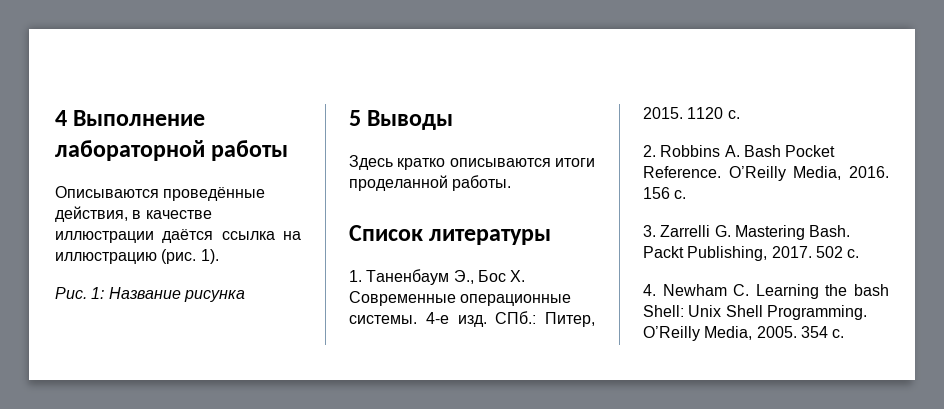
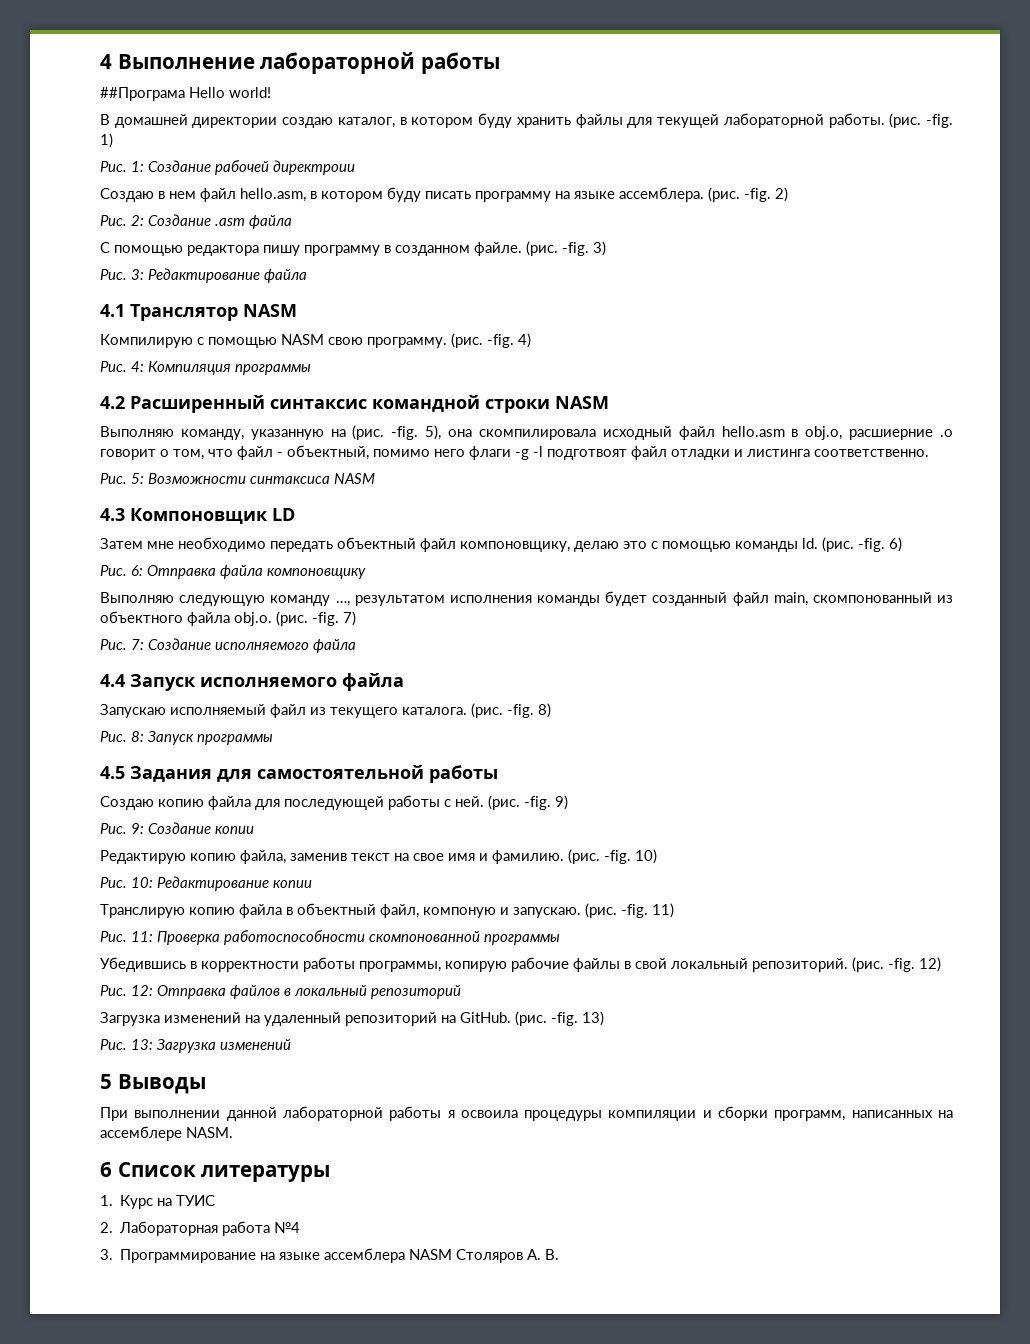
- Описываются проведённые действия, в качестве иллюстрации даётся ссылка на иллюстрацию (рис. 1).
- Рис. 1: Название рисунка
+ ##Програма Hello world!
+ В домашней директории создаю каталог, в котором буду хранить файлы для текущей лабораторной работы. (рис. -fig. 1)
+ Рис. 1: Создание рабочей директроии
+ Создаю в нем файл hello.asm, в котором буду писать программу на языке ассемблера. (рис. -fig. 2)
+ Рис. 2: Создание .asm файла
+ С помощью редактора пишу программу в созданном файле. (рис. -fig. 3)
+ Рис. 3: Редактирование файла
+ 4.1 Транслятор NASM
+ Компилирую с помощью NASM свою программу. (рис. -fig. 4)
+ Рис. 4: Компиляция программы
+ 4.2 Расширенный синтаксис командной строки NASM
+ Выполняю команду, указанную на (рис. -fig. 5), она скомпилировала исходный файл hello.asm в obj.o, расшиерние .o говорит о том, что файл - объектный, помимо него флаги -g -l подготвоят файл отладки и листинга соответственно.
+ Рис. 5: Возможности синтаксиса NASM
+ 4.3 Компоновщик LD
+ Затем мне необходимо передать объектный файл компоновщику, делаю это с помощью команды ld. (рис. -fig. 6)
+ Рис. 6: Отправка файла компоновщику
+ Выполняю следующую команду …, результатом исполнения команды будет созданный файл main, скомпонованный из объектного файла obj.o. (рис. -fig. 7)
+ Рис. 7: Создание исполняемого файла
+ 4.4 Запуск исполняемого файла
+ Запускаю исполняемый файл из текущего каталога. (рис. -fig. 8)
+ Рис. 8: Запуск программы
+ 4.5 Задания для самостоятельной работы
+ Создаю копию файла для последующей работы с ней. (рис. -fig. 9)
+ Рис. 9: Создание копии
+ Редактирую копию файла, заменив текст на свое имя и фамилию. (рис. -fig. 10)
+ Рис. 10: Редактирование копии
+ Транслирую копию файла в объектный файл, компоную и запускаю. (рис. -fig. 11)
+ Рис. 11: Проверка работоспособности скомпонованной программы
+ Убедившись в корректности работы программы, копирую рабочие файлы в свой локальный репозиторий. (рис. -fig. 12)
+ Рис. 12: Отправка файлов в локальный репозиторий
+ Загрузка изменений на удаленный репозиторий на GitHub. (рис. -fig. 13)
+ Рис. 13: Загрузка изменений
  5 Выводы
- Здесь кратко описываются итоги проделанной работы.
- Список литературы
- 1. Таненбаум Э., Бос Х. Современные операционные системы. 4-е изд. СПб.: Питер, 2015. 1120 с.
- 2. Robbins A. Bash Pocket Reference. O’Reilly Media, 2016. 156 с.
- 3. Zarrelli G. Mastering Bash. Packt Publishing, 2017. 502 с.
- 4. Newham C. Learning the bash Shell: Unix Shell Programming. O’Reilly Media, 2005. 354 с.
+ При выполнении данной лабораторной работы я освоила процедуры компиляции и сборки программ, написанных на ассемблере NASM.
+ 6 Список литературы
+ 1. Курс на ТУИС
+ 2. Лабораторная работа №4
+ 3. Программирование на языке ассемблера NASM Столяров А. В.

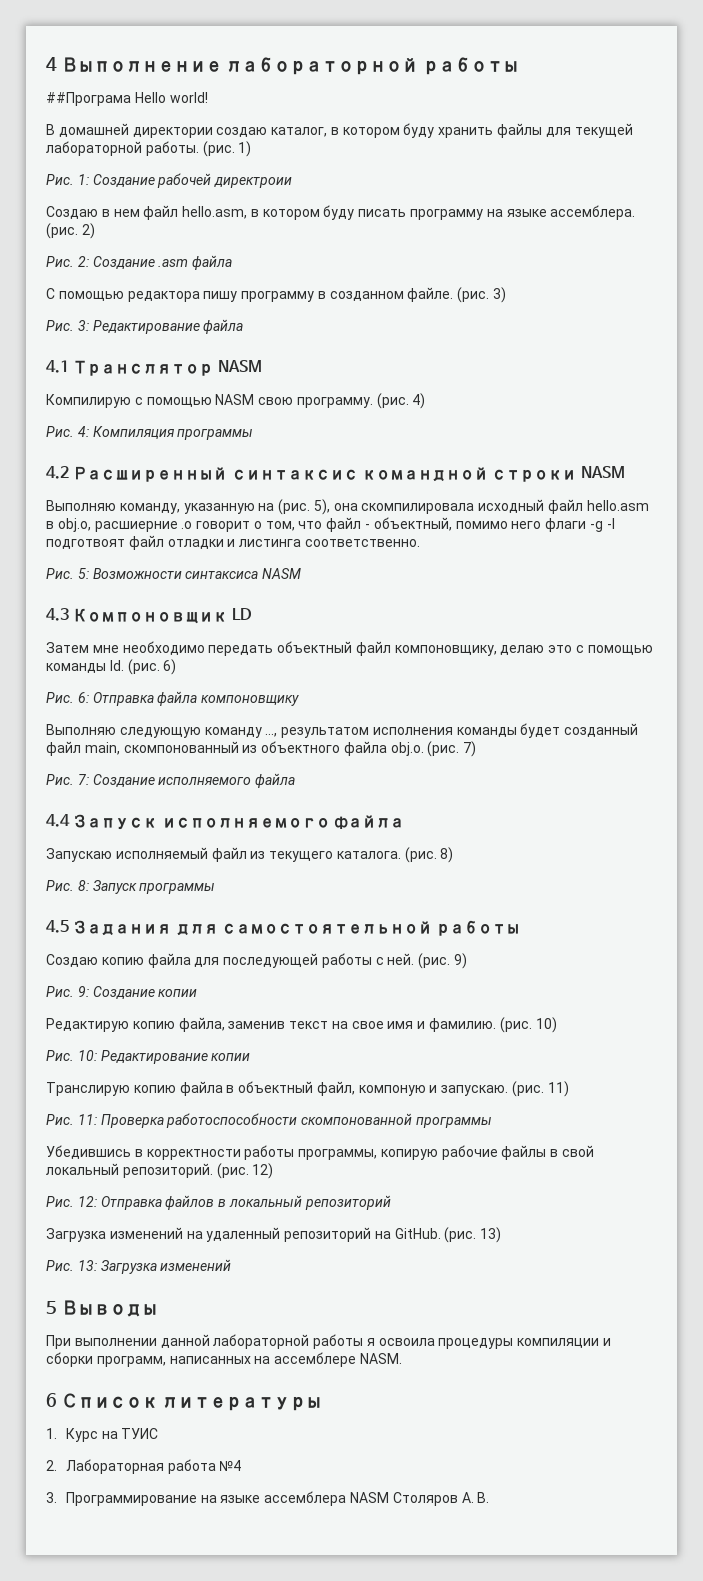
- В домашней директории создаю каталог, в котором буду хранить файлы для текущей лабораторной работы. (рис. -fig.
+ В домашней директории создаю каталог, в котором буду хранить файлы для текущей лабораторной работы. (рис.
- Создаю в нем файл hello.asm, в котором буду писать программу на языке ассемблера. (рис. -fig.
+ Создаю в нем файл hello.asm, в котором буду писать программу на языке ассемблера. (рис.
- С помощью редактора пишу программу в созданном файле. (рис. -fig.
+ С помощью редактора пишу программу в созданном файле. (рис.
- Компилирую с помощью NASM свою программу. (рис. -fig.
+ Компилирую с помощью NASM свою программу. (рис.
- Выполняю команду, указанную на (рис. -fig.
+ Выполняю команду, указанную на (рис.
- Затем мне необходимо передать объектный файл компоновщику, делаю это с помощью команды ld. (рис. -fig.
+ Затем мне необходимо передать объектный файл компоновщику, делаю это с помощью команды ld. (рис.
- Выполняю следующую команду …, результатом исполнения команды будет созданный файл main, скомпонованный из объектного файла obj.o. (рис. -fig.
+ Выполняю следующую команду …, результатом исполнения команды будет созданный файл main, скомпонованный из объектного файла obj.o. (рис.
- Запускаю исполняемый файл из текущего каталога. (рис. -fig.
+ Запускаю исполняемый файл из текущего каталога. (рис.
- Создаю копию файла для последующей работы с ней. (рис. -fig.
+ Создаю копию файла для последующей работы с ней. (рис.
- Редактирую копию файла, заменив текст на свое имя и фамилию. (рис. -fig.
+ Редактирую копию файла, заменив текст на свое имя и фамилию. (рис.
- Транслирую копию файла в объектный файл, компоную и запускаю. (рис. -fig.
+ Транслирую копию файла в объектный файл, компоную и запускаю. (рис.
- Убедившись в корректности работы программы, копирую рабочие файлы в свой локальный репозиторий. (рис. -fig.
+ Убедившись в корректности работы программы, копирую рабочие файлы в свой локальный репозиторий. (рис.
- Загрузка изменений на удаленный репозиторий на GitHub. (рис. -fig.
+ Загрузка изменений на удаленный репозиторий на GitHub. (рис.

